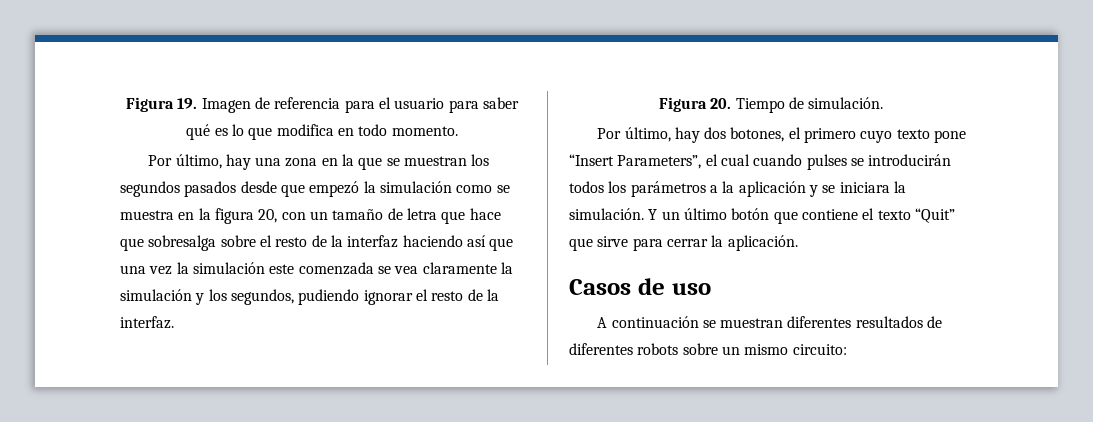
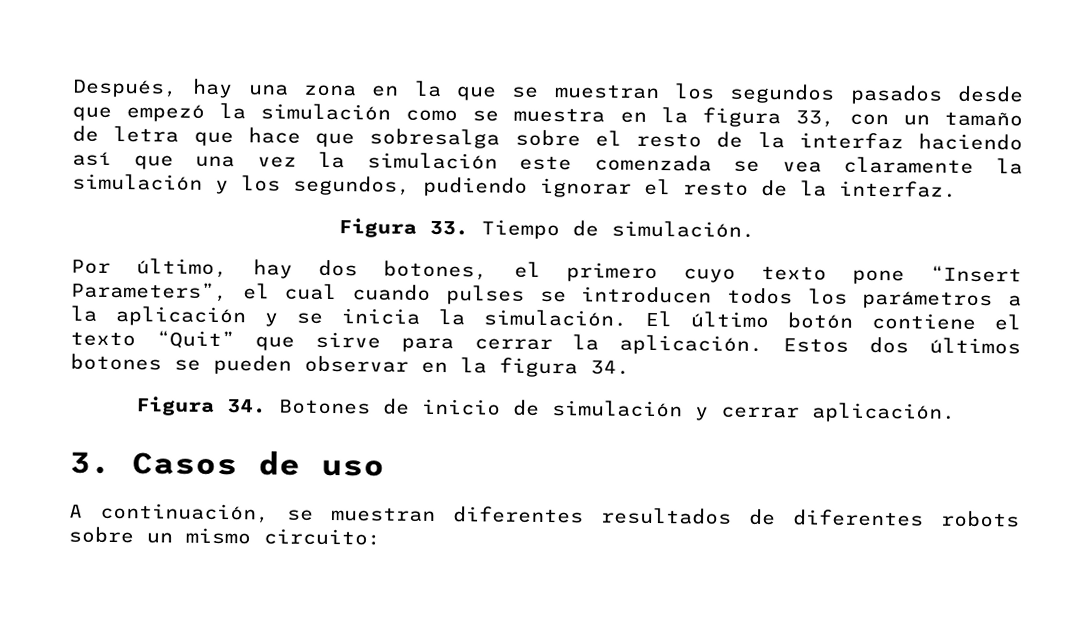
- Figura 19. Imagen de referencia para el usuario para saber qué es lo que modifica en todo momento.
- Por último, hay una zona en la que se muestran los segundos pasados desde que empezó la simulación como se muestra en la figura 20, con un tamaño de letra que hace que sobresalga sobre el resto de la interfaz haciendo así que una vez la simulación este comenzada se vea claramente la simulación y los segundos, pudiendo ignorar el resto de la interfaz.
+ Después, hay una zona en la que se muestran los segundos pasados desde que empezó la simulación como se muestra en la figura 33, con un tamaño de letra que hace que sobresalga sobre el resto de la interfaz haciendo así que una vez la simulación este comenzada se vea claramente la simulación y los segundos, pudiendo ignorar el resto de la interfaz.
- Figura 20. Tiempo de simulación.
+ Figura 33. Tiempo de simulación.
- Por último, hay dos botones, el primero cuyo texto pone “Insert Parameters”, el cual cuando pulses se introducirán todos los parámetros a la aplicación y se iniciara la simulación.
+ Por último, hay dos botones, el primero cuyo texto pone “Insert Parameters”, el cual cuando pulses se introducen todos los parámetros a la aplicación y se inicia la simulación.
- Y un último botón que contiene el texto “Quit” que sirve para cerrar la aplicación.
- Casos de uso
+ El último botón contiene el texto “Quit” que sirve para cerrar la aplicación. Estos dos últimos botones se pueden observar en la figura 34.
+ Figura 34. Botones de inicio de simulación y cerrar aplicación.
+ 3. Casos de uso
- A continuación se muestran diferentes resultados de diferentes robots sobre un mismo circuito:
+ A continuación, se muestran diferentes resultados de diferentes robots sobre un mismo circuito:

